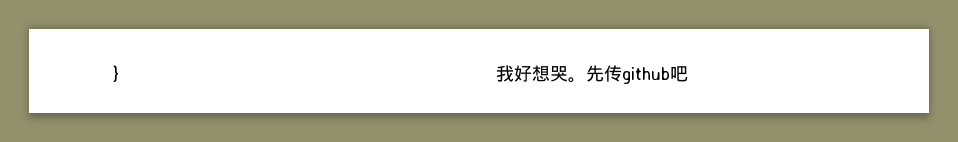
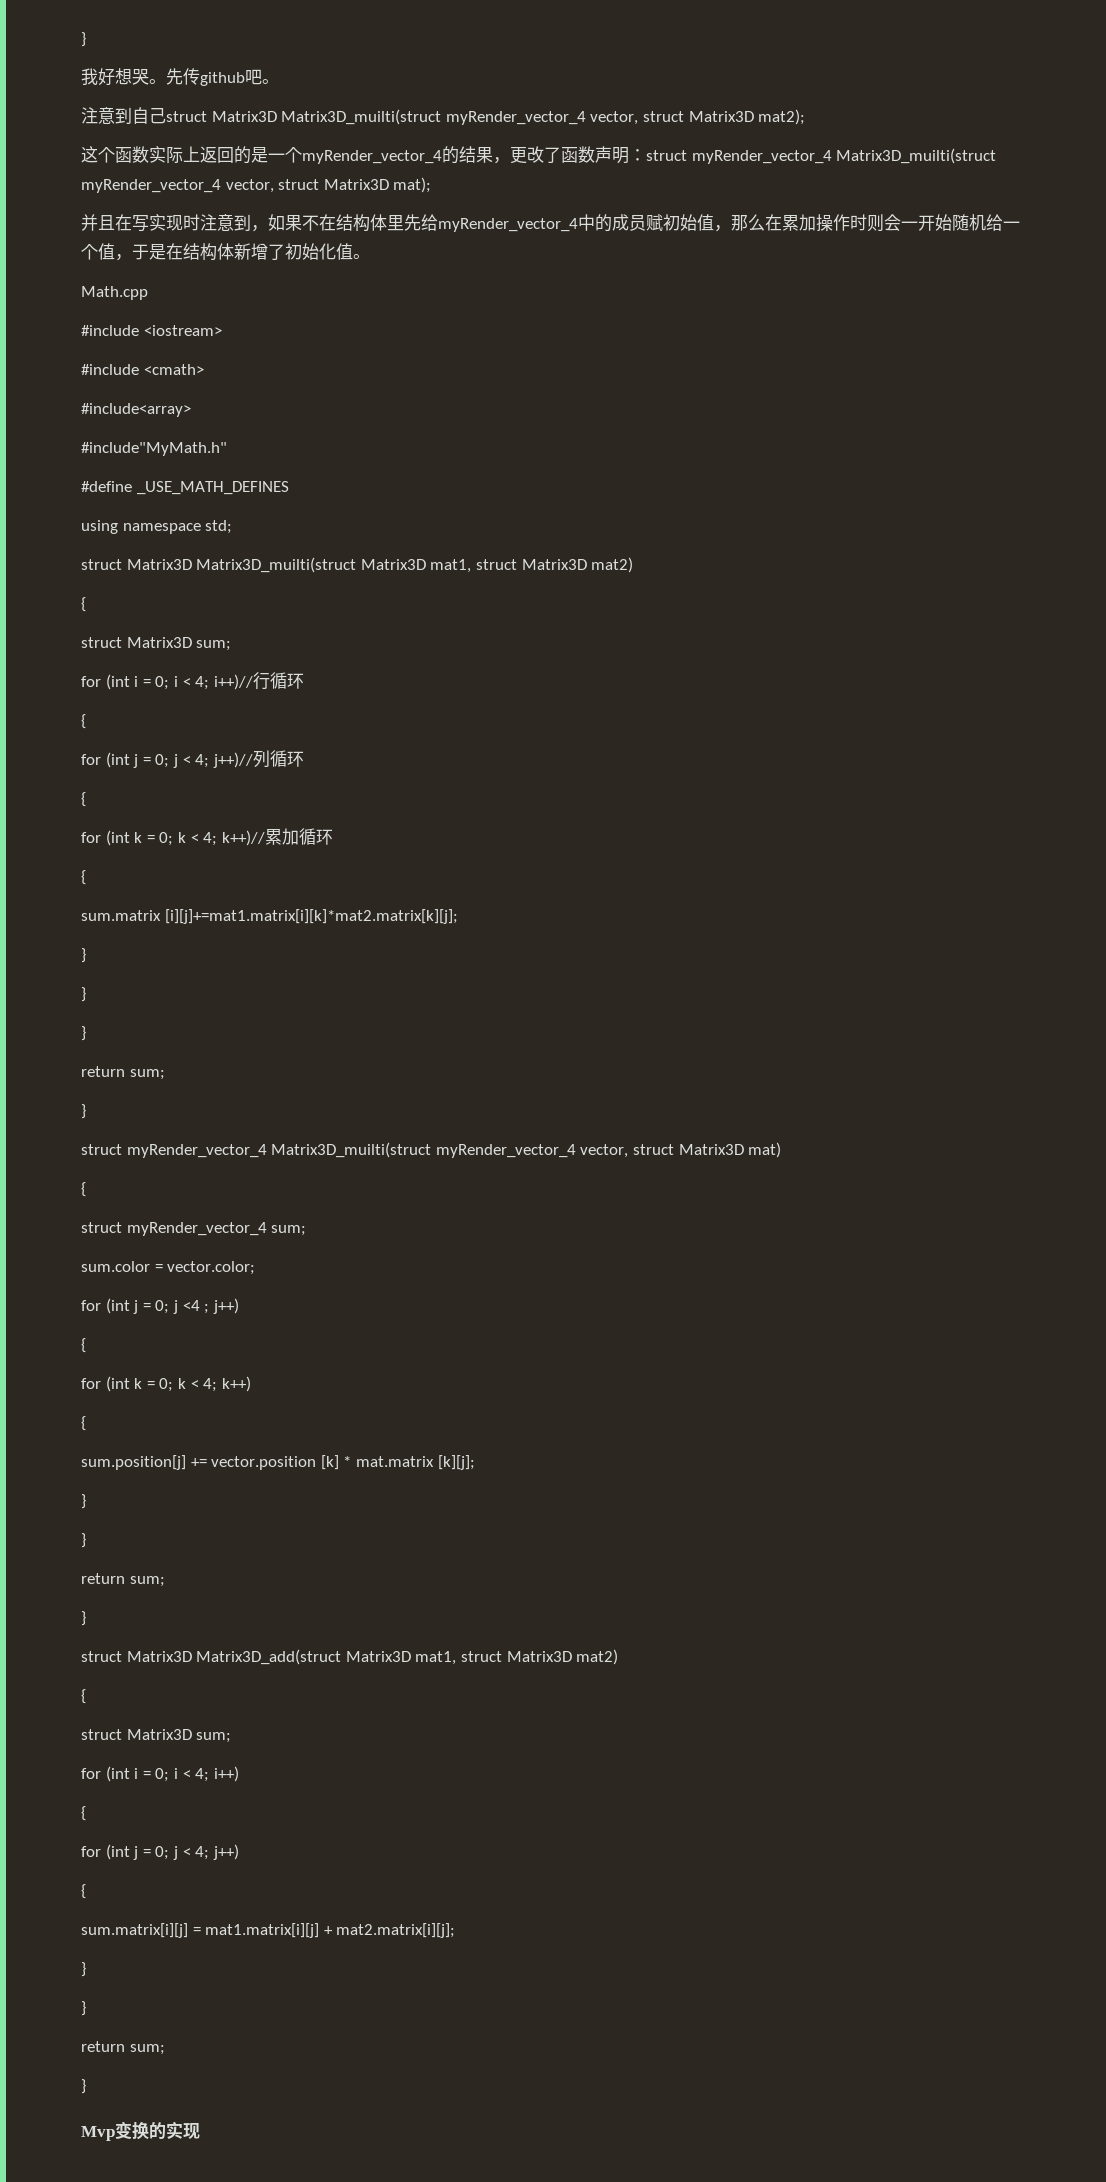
- 先传github吧
+ 先传github吧。
+ 注意到自己struct Matrix3D Matrix3D_muilti(struct myRender_vector_4 vector, struct Matrix3D mat2);
+ 这个函数实际上返回的是一个myRender_vector_4的结果，更改了函数声明：struct myRender_vector_4 Matrix3D_muilti(struct myRender_vector_4 vector, struct Matrix3D mat);
+ 并且在写实现时注意到，如果不在结构体里先给myRender_vector_4中的成员赋初始值，那么在累加操作时则会一开始随机给一个值，于是在结构体新增了初始化值。
+ Math.cpp
+ #include <iostream>
+ #include <cmath>
+ #include<array>
+ #include"MyMath.h"
+ #define _USE_MATH_DEFINES
+ using namespace std;
+ struct Matrix3D Matrix3D_muilti(struct Matrix3D mat1, struct Matrix3D mat2)
+ {
+ struct Matrix3D sum;
+ for (int i = 0; i < 4; i++)//行循环
+ {
+ for (int j = 0; j < 4; j++)//列循环
+ {
+ for (int k = 0; k < 4; k++)//累加循环
+ {
+ sum.matrix [i][j]+=mat1.matrix[i][k]*mat2.matrix[k][j];
+ }
+ }
+ }
+ return sum;
+ }
+ struct myRender_vector_4 Matrix3D_muilti(struct myRender_vector_4 vector, struct Matrix3D mat)
+ {
+ struct myRender_vector_4 sum;
+ sum.color = vector.color;
+ for (int j = 0; j <4 ; j++)
+ {
+ for (int k = 0; k < 4; k++)
+ {
+ sum.position[j] += vector.position [k] * mat.matrix [k][j];
+ }
+ }
+ return sum;
+ }
+ struct Matrix3D Matrix3D_add(struct Matrix3D mat1, struct Matrix3D mat2)
+ {
+ struct Matrix3D sum;
+ for (int i = 0; i < 4; i++)
+ {
+ for (int j = 0; j < 4; j++)
+ {
+ sum.matrix[i][j] = mat1.matrix[i][j] + mat2.matrix[i][j];
+ }
+ }
+ return sum;
+ }
+ Mvp变换的实现

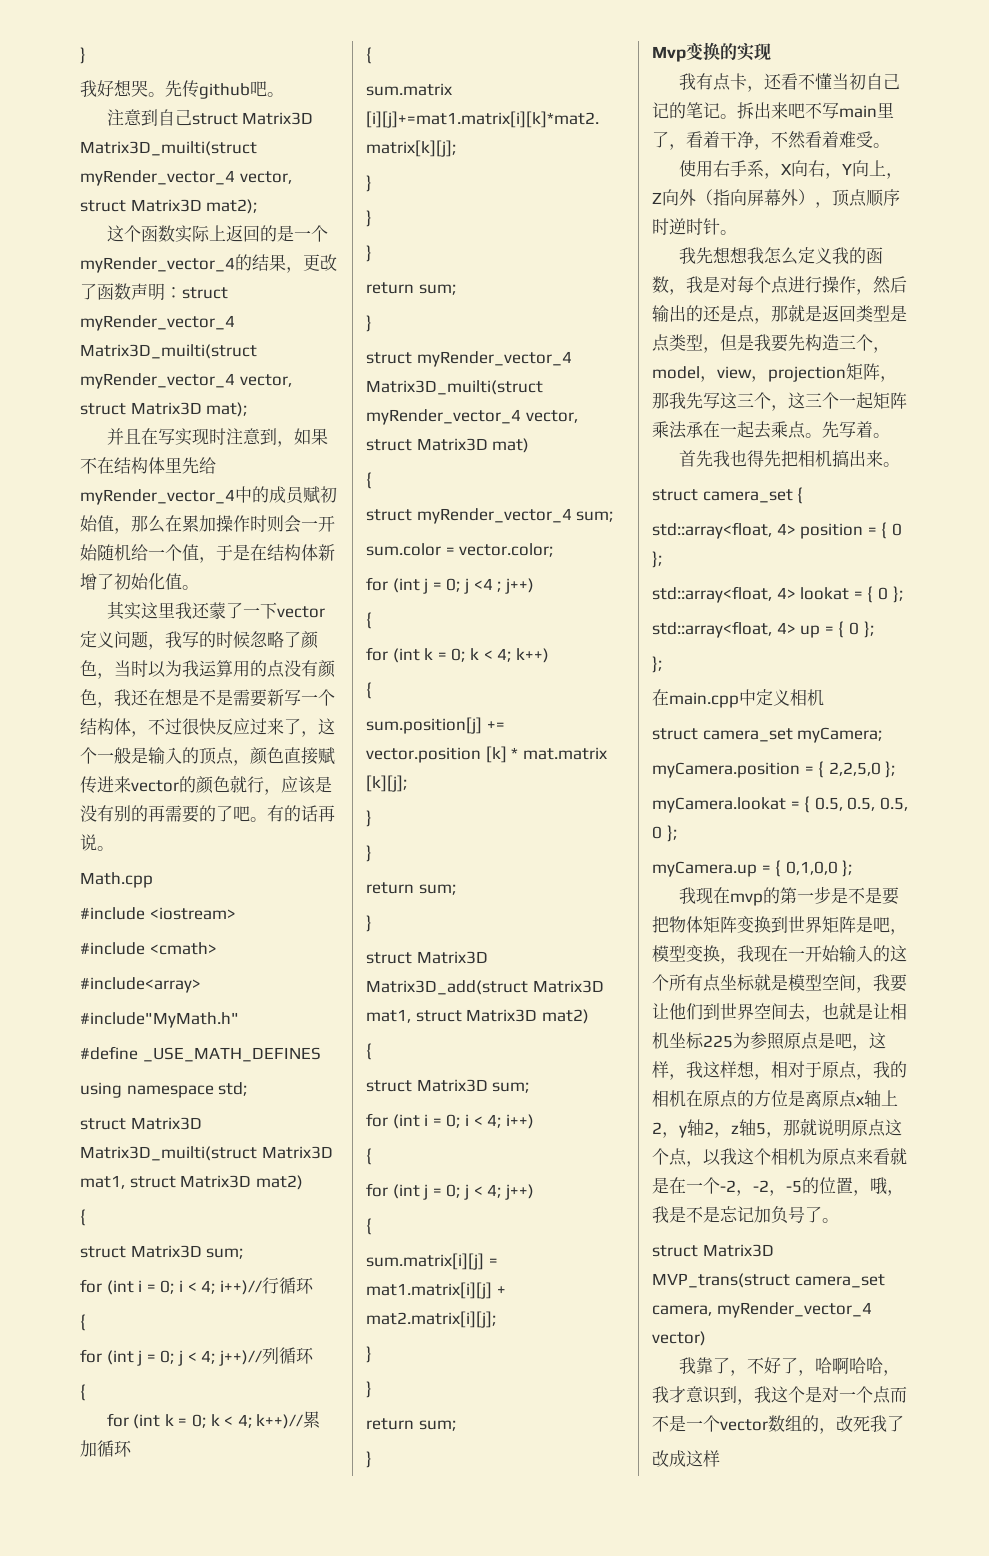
+ 其实这里我还蒙了一下vector定义问题，我写的时候忽略了颜色，当时以为我运算用的点没有颜色，我还在想是不是需要新写一个结构体，不过很快反应过来了，这个一般是输入的顶点，颜色直接赋传进来vector的颜色就行，应该是没有别的再需要的了吧。有的话再说。
+ 我有点卡，还看不懂当初自己记的笔记。拆出来吧不写main里了，看着干净，不然看着难受。
+ 使用右手系，X向右，Y向上，Z向外（指向屏幕外），顶点顺序时逆时针。
+ 我先想想我怎么定义我的函数，我是对每个点进行操作，然后输出的还是点，那就是返回类型是点类型，但是我要先构造三个，model，view，projection矩阵，那我先写这三个，这三个一起矩阵乘法承在一起去乘点。先写着。
+ 首先我也得先把相机搞出来。
+ struct camera_set {
+ std::array<float, 4> position = { 0 };
+ std::array<float, 4> lookat = { 0 };
+ std::array<float, 4> up = { 0 };
+ };
+ 在main.cpp中定义相机
+ struct camera_set myCamera;
+ myCamera.position = { 2,2,5,0 };
+ myCamera.lookat = { 0.5, 0.5, 0.5, 0 };
+ myCamera.up = { 0,1,0,0 };
+ 我现在mvp的第一步是不是要把物体矩阵变换到世界矩阵是吧，模型变换，我现在一开始输入的这个所有点坐标就是模型空间，我要让他们到世界空间去，也就是让相机坐标225为参照原点是吧，这样，我这样想，相对于原点，我的相机在原点的方位是离原点x轴上2，y轴2，z轴5，那就说明原点这个点，以我这个相机为原点来看就是在一个-2，-2，-5的位置，哦，我是不是忘记加负号了。
+ struct Matrix3D MVP_trans(struct camera_set camera, myRender_vector_4 vector)
+ 我靠了，不好了，哈啊哈哈，我才意识到，我这个是对一个点而不是一个vector数组的，改死我了
+ 改成这样

